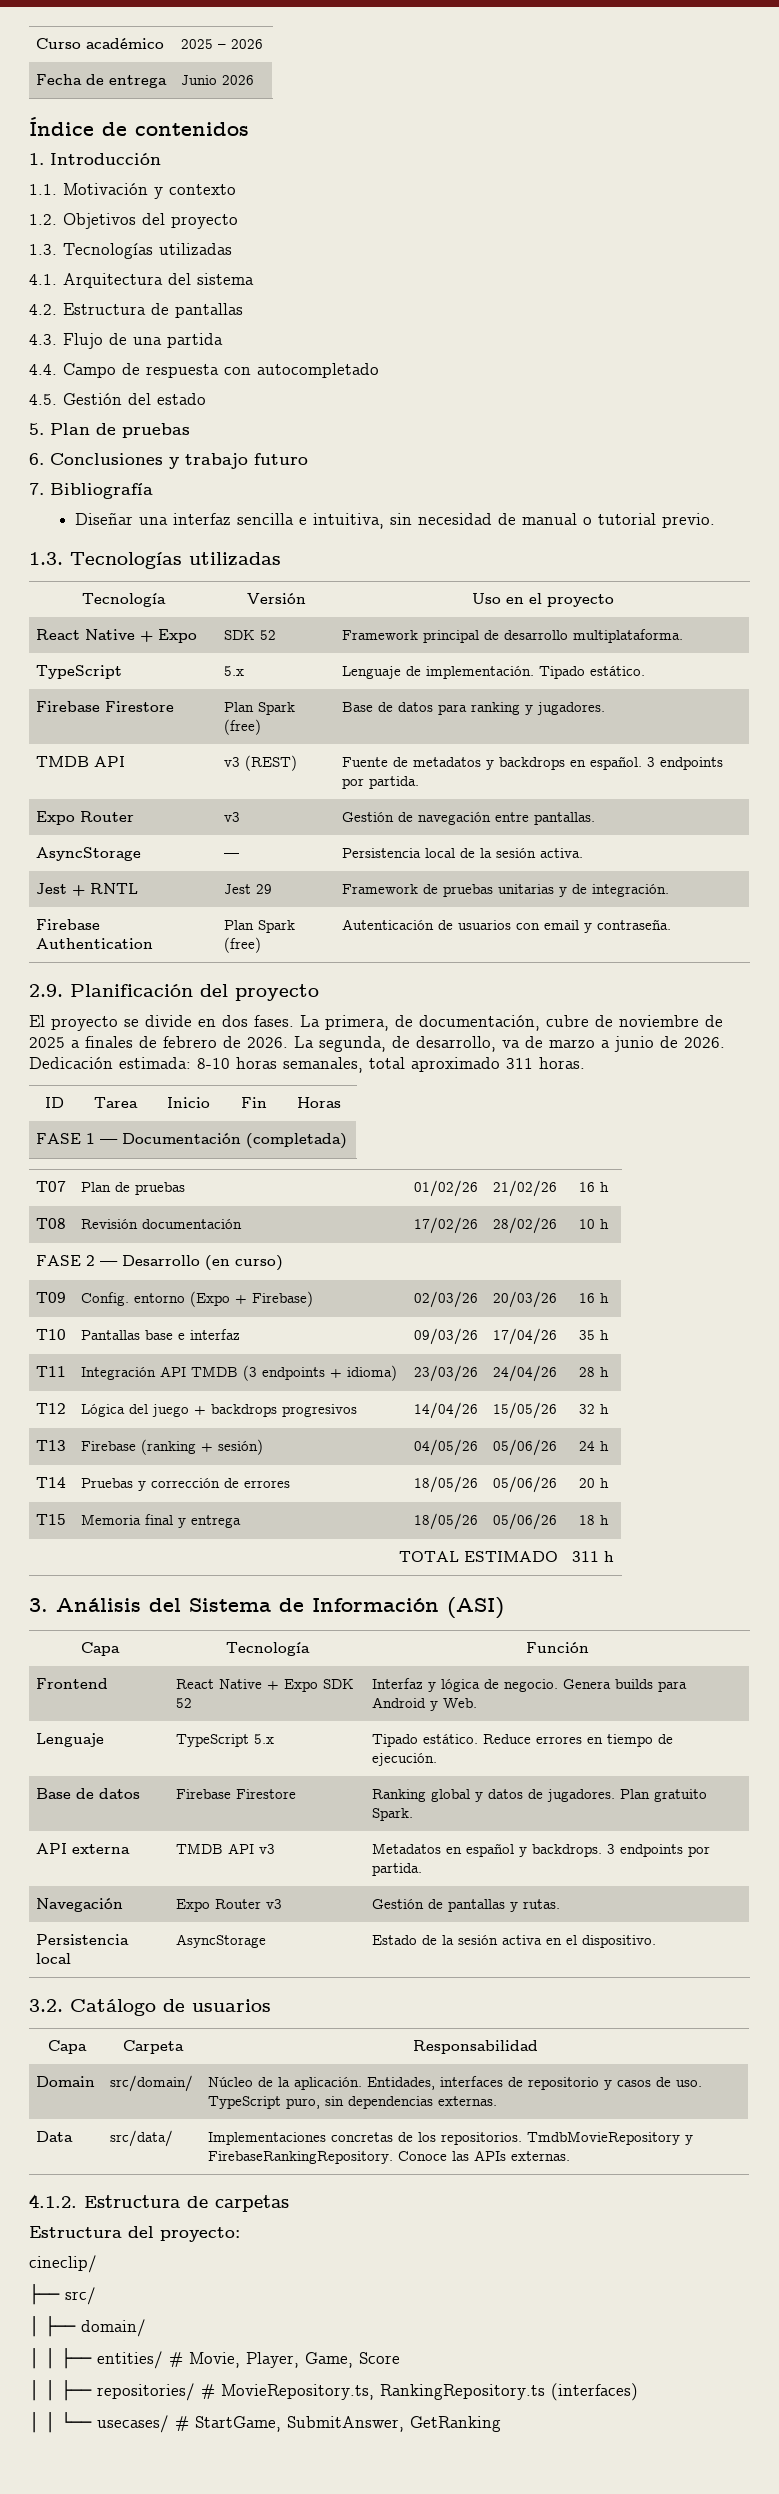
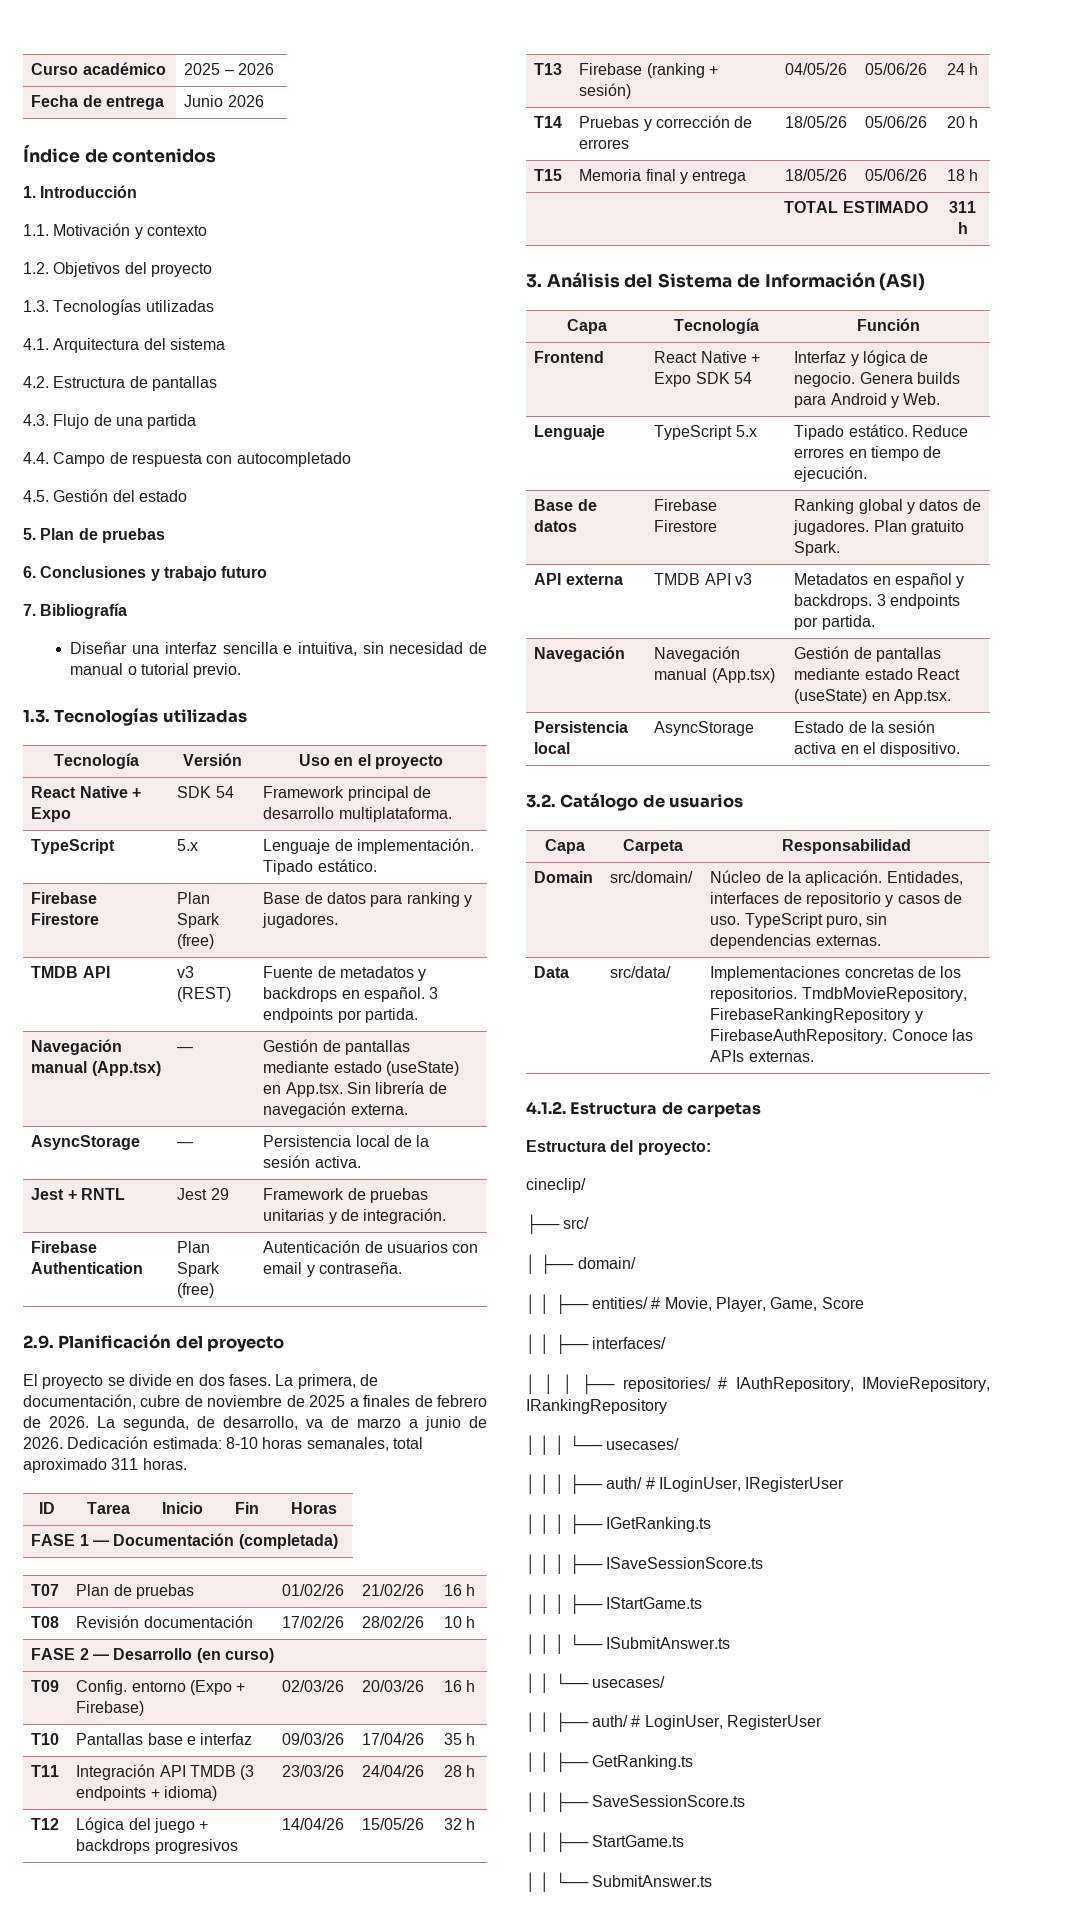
- React Native + Expo | SDK 52 | Framework principal de desarrollo multiplataforma.
+ React Native + Expo | SDK 54 | Framework principal de desarrollo multiplataforma.
- Expo Router | v3 | Gestión de navegación entre pantallas.
+ Navegación manual (App.tsx) | — | Gestión de pantallas mediante estado (useState) en App.tsx. Sin librería de navegación externa.
- Frontend | React Native + Expo SDK 52 | Interfaz y lógica de negocio. Genera builds para Android y Web.
+ Frontend | React Native + Expo SDK 54 | Interfaz y lógica de negocio. Genera builds para Android y Web.
- Navegación | Expo Router v3 | Gestión de pantallas y rutas.
+ Navegación | Navegación manual (App.tsx) | Gestión de pantallas mediante estado React (useState) en App.tsx.
- Data | src/data/ | Implementaciones concretas de los repositorios. TmdbMovieRepository y FirebaseRankingRepository. Conoce las APIs externas.
+ Data | src/data/ | Implementaciones concretas de los repositorios. TmdbMovieRepository, FirebaseRankingRepository y FirebaseAuthRepository. Conoce las APIs externas.
- │ │ ├── repositories/ # MovieRepository.ts, RankingRepository.ts (interfaces)
- │ │ └── usecases/ # StartGame, SubmitAnswer, GetRanking
+ │ │ ├── interfaces/
+ │ │ │ ├── repositories/ # IAuthRepository, IMovieRepository, IRankingRepository
+ │ │ │ └── usecases/
+ │ │ │ ├── auth/ # ILoginUser, IRegisterUser
+ │ │ │ ├── IGetRanking.ts
+ │ │ │ ├── ISaveSessionScore.ts
+ │ │ │ ├── IStartGame.ts
+ │ │ │ └── ISubmitAnswer.ts
+ │ │ └── usecases/
+ │ │ ├── auth/ # LoginUser, RegisterUser
+ │ │ ├── GetRanking.ts
+ │ │ ├── SaveSessionScore.ts
+ │ │ ├── StartGame.ts
+ │ │ └── SubmitAnswer.ts

